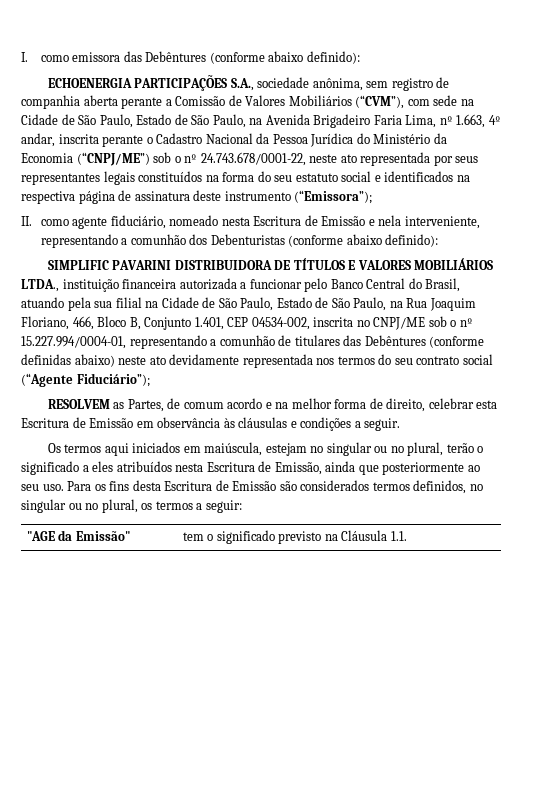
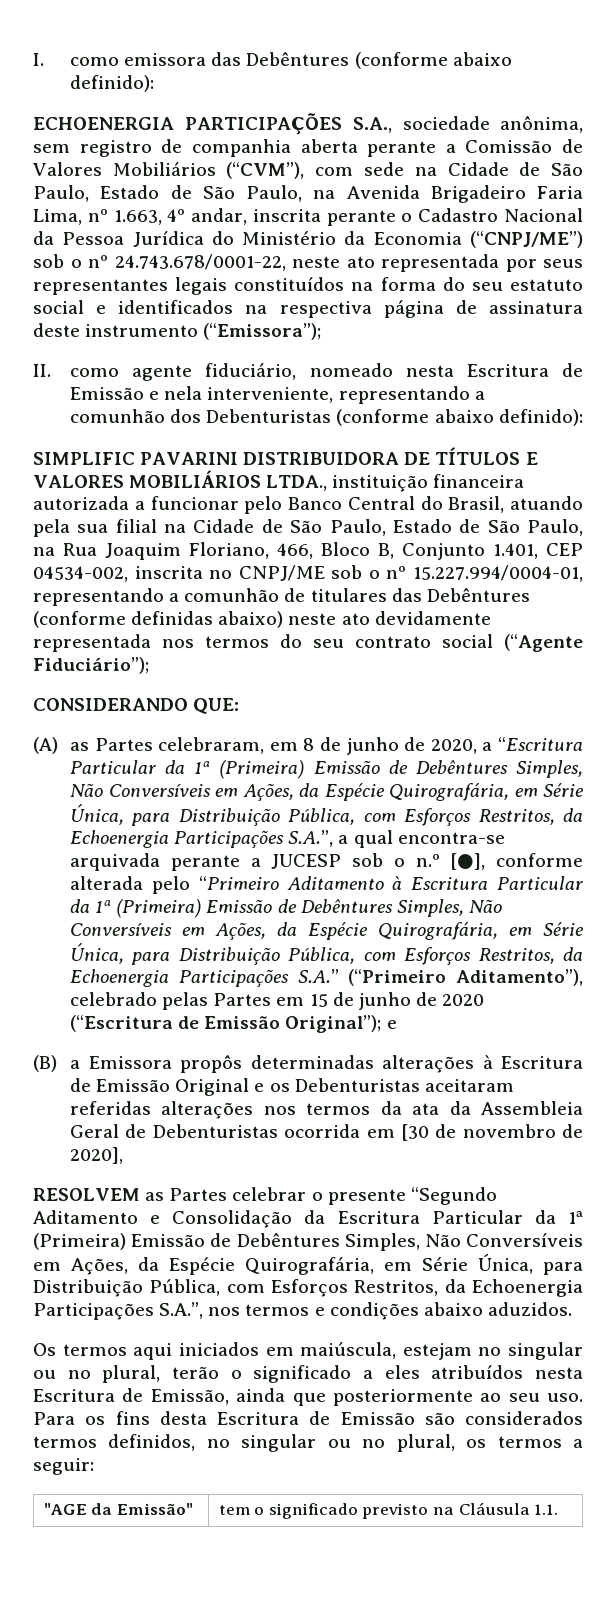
- RESOLVEM as Partes, de comum acordo e na melhor forma de direito, celebrar esta Escritura de Emissão em observância às cláusulas e condições a seguir.
+ CONSIDERANDO QUE:
+ (A) as Partes celebraram, em 8 de junho de 2020, a “Escritura Particular da 1ª (Primeira) Emissão de Debêntures Simples, Não Conversíveis em Ações, da Espécie Quirografária, em Série Única, para Distribuição Pública, com Esforços Restritos, da Echoenergia Participações S.A.”, a qual encontra-se arquivada perante a JUCESP sob o n.º [●], conforme alterada pelo “Primeiro Aditamento à Escritura Particular da 1ª (Primeira) Emissão de Debêntures Simples, Não Conversíveis em Ações, da Espécie Quirografária, em Série Única, para Distribuição Pública, com Esforços Restritos, da Echoenergia Participações S.A.” (“Primeiro Aditamento”), celebrado pelas Partes em 15 de junho de 2020 (“Escritura de Emissão Original”); e
+ (B) a Emissora propôs determinadas alterações à Escritura de Emissão Original e os Debenturistas aceitaram referidas alterações nos termos da ata da Assembleia Geral de Debenturistas ocorrida em [30 de novembro de 2020],
+ RESOLVEM as Partes celebrar o presente “Segundo Aditamento e Consolidação da Escritura Particular da 1ª (Primeira) Emissão de Debêntures Simples, Não Conversíveis em Ações, da Espécie Quirografária, em Série Única, para Distribuição Pública, com Esforços Restritos, da Echoenergia Participações S.A.”, nos termos e condições abaixo aduzidos.

